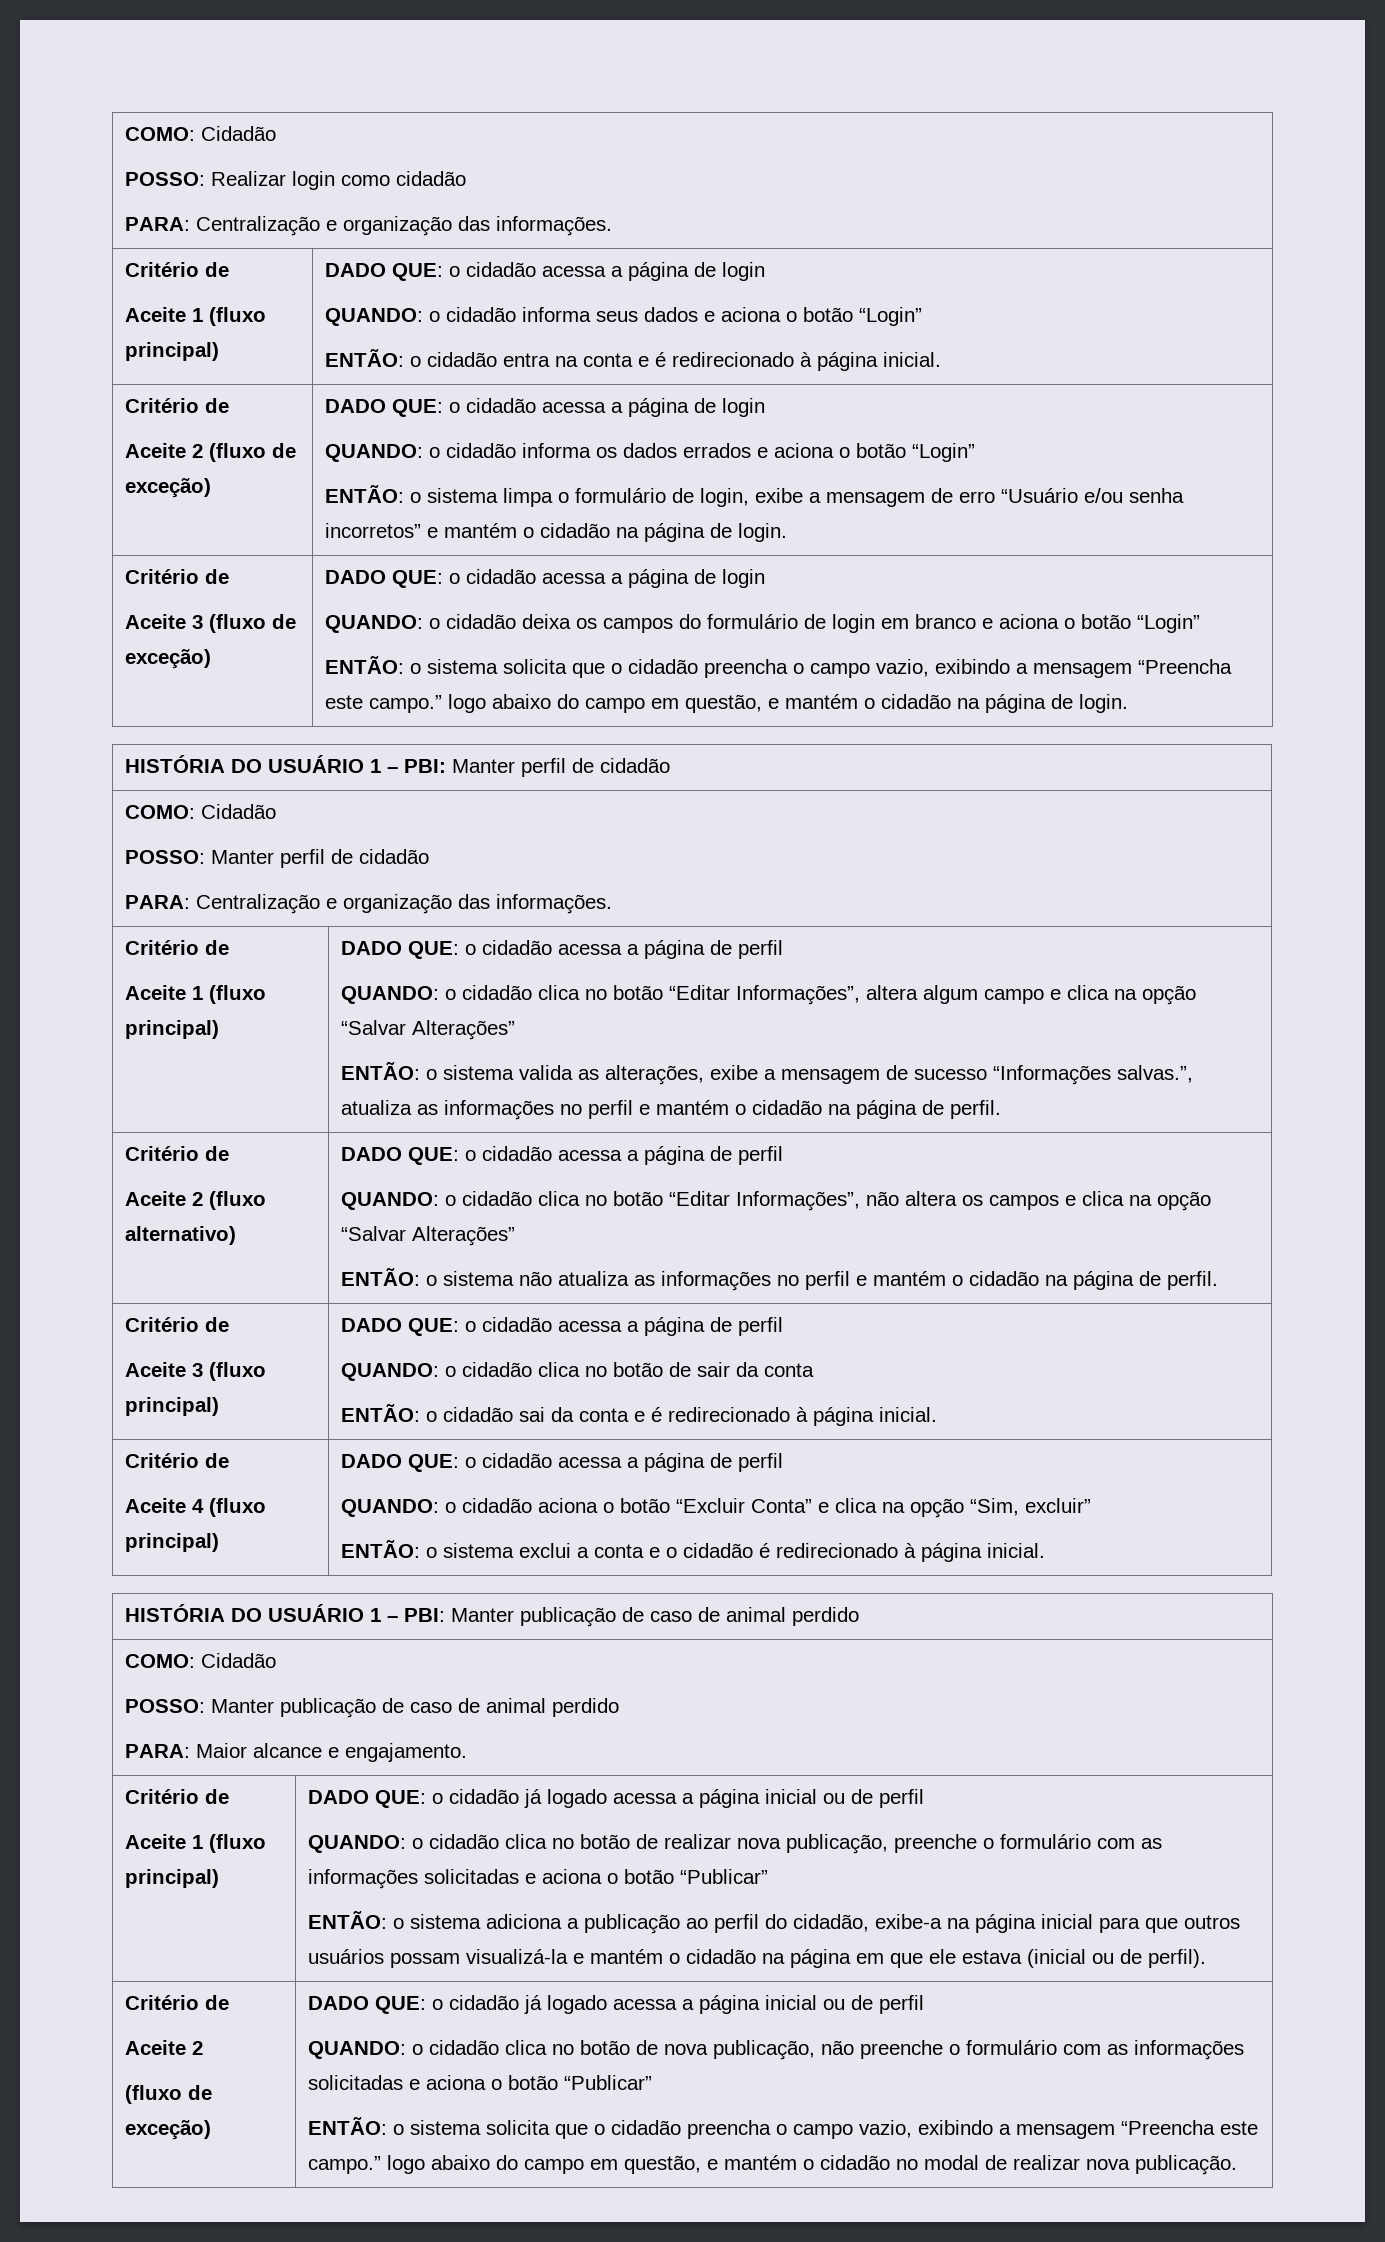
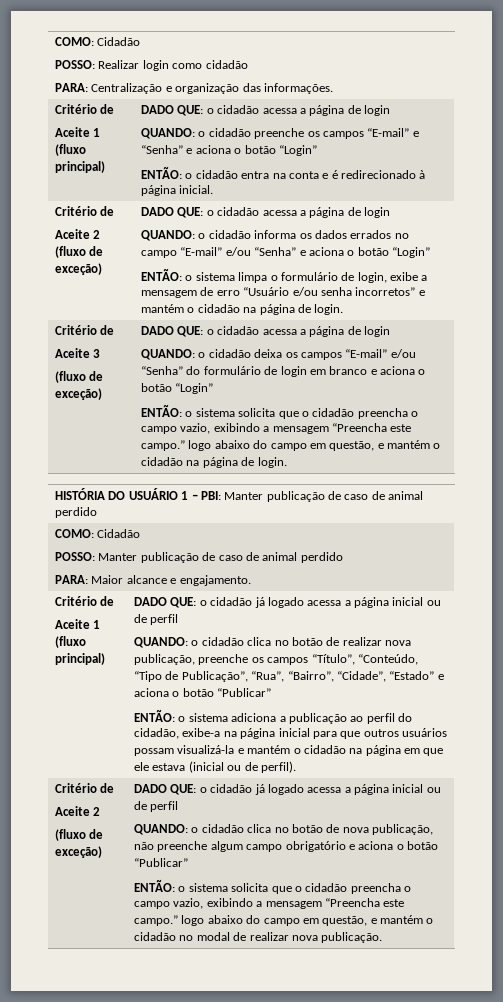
- QUANDO: o cidadão informa seus dados e aciona o botão “Login”
+ QUANDO: o cidadão preenche os campos “E-mail” e “Senha” e aciona o botão “Login”
- QUANDO: o cidadão informa os dados errados e aciona o botão “Login”
+ QUANDO: o cidadão informa os dados errados no campo “E-mail” e/ou “Senha” e aciona o botão “Login”
- Aceite 3 (fluxo de exceção)
+ Aceite 3
+ (fluxo de exceção)
- QUANDO: o cidadão deixa os campos do formulário de login em branco e aciona o botão “Login”
+ QUANDO: o cidadão deixa os campos “E-mail” e/ou “Senha” do formulário de login em branco e aciona o botão “Login”
- HISTÓRIA DO USUÁRIO 1 – PBI: Manter perfil de cidadão
- COMO: Cidadão
- POSSO: Manter perfil de cidadão
- PARA: Centralização e organização das informações.
- Critério de
- Aceite 1 (fluxo principal) | DADO QUE: o cidadão acessa a página de perfil
- QUANDO: o cidadão clica no botão “Editar Informações”, altera algum campo e clica na opção “Salvar Alterações”
- ENTÃO: o sistema valida as alterações, exibe a mensagem de sucesso “Informações salvas.”, atualiza as informações no perfil e mantém o cidadão na página de perfil.
- Critério de
- Aceite 2 (fluxo alternativo) | DADO QUE: o cidadão acessa a página de perfil
- QUANDO: o cidadão clica no botão “Editar Informações”, não altera os campos e clica na opção “Salvar Alterações”
- ENTÃO: o sistema não atualiza as informações no perfil e mantém o cidadão na página de perfil.
- Critério de
- Aceite 3 (fluxo principal) | DADO QUE: o cidadão acessa a página de perfil
- QUANDO: o cidadão clica no botão de sair da conta
- ENTÃO: o cidadão sai da conta e é redirecionado à página inicial.
- Critério de
- Aceite 4 (fluxo principal) | DADO QUE: o cidadão acessa a página de perfil
- QUANDO: o cidadão aciona o botão “Excluir Conta” e clica na opção “Sim, excluir”
- ENTÃO: o sistema exclui a conta e o cidadão é redirecionado à página inicial.
- QUANDO: o cidadão clica no botão de realizar nova publicação, preenche o formulário com as informações solicitadas e aciona o botão “Publicar”
+ QUANDO: o cidadão clica no botão de realizar nova publicação, preenche os campos “Título”, “Conteúdo, “Tipo de Publicação”, “Rua”, “Bairro”, “Cidade”, “Estado” e aciona o botão “Publicar”
- QUANDO: o cidadão clica no botão de nova publicação, não preenche o formulário com as informações solicitadas e aciona o botão “Publicar”
+ QUANDO: o cidadão clica no botão de nova publicação, não preenche algum campo obrigatório e aciona o botão “Publicar”

